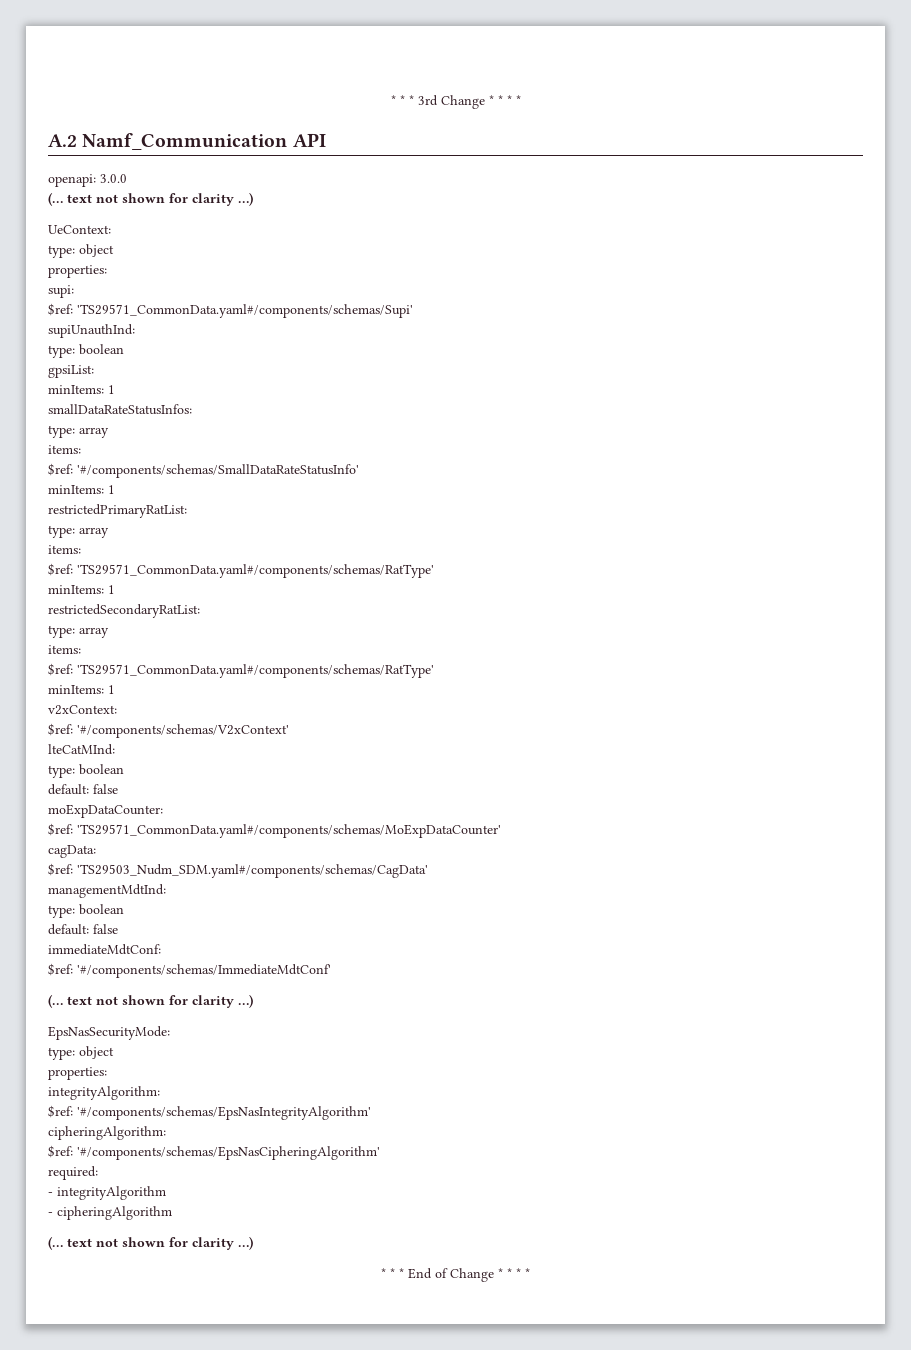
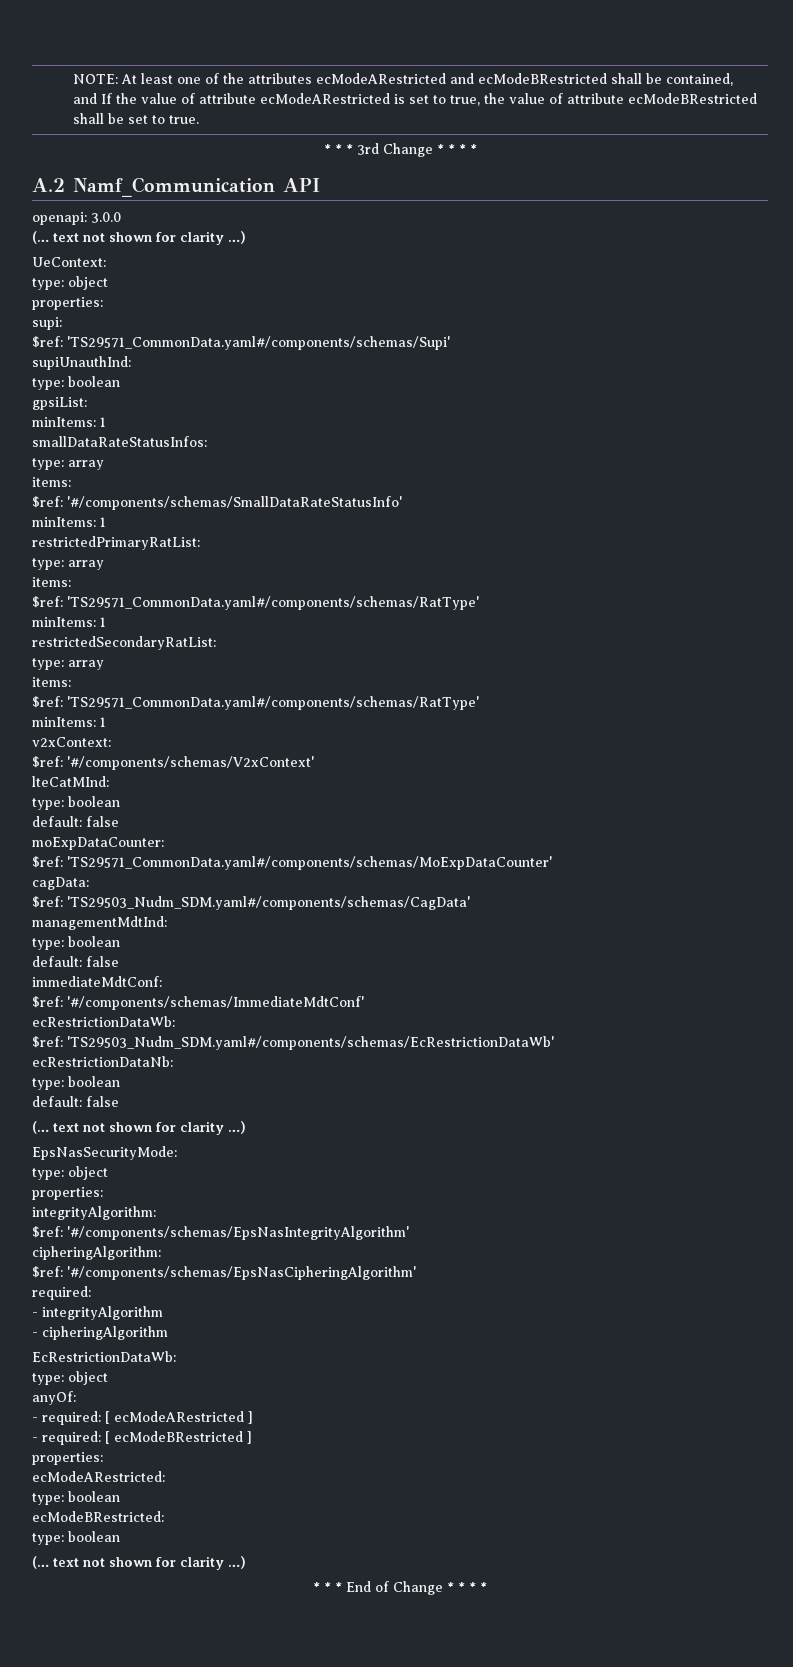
+ NOTE: At least one of the attributes ecModeARestricted and ecModeBRestricted shall be contained, and If the value of attribute ecModeARestricted is set to true, the value of attribute ecModeBRestricted shall be set to true.
+ ecRestrictionDataWb:
+ $ref: 'TS29503_Nudm_SDM.yaml#/components/schemas/EcRestrictionDataWb'
+ ecRestrictionDataNb:
+ type: boolean
+ default: false
+ EcRestrictionDataWb:
+ type: object
+ anyOf:
+ - required: [ ecModeARestricted ]
+ - required: [ ecModeBRestricted ]
+ properties:
+ ecModeARestricted:
+ type: boolean
+ ecModeBRestricted:
+ type: boolean

